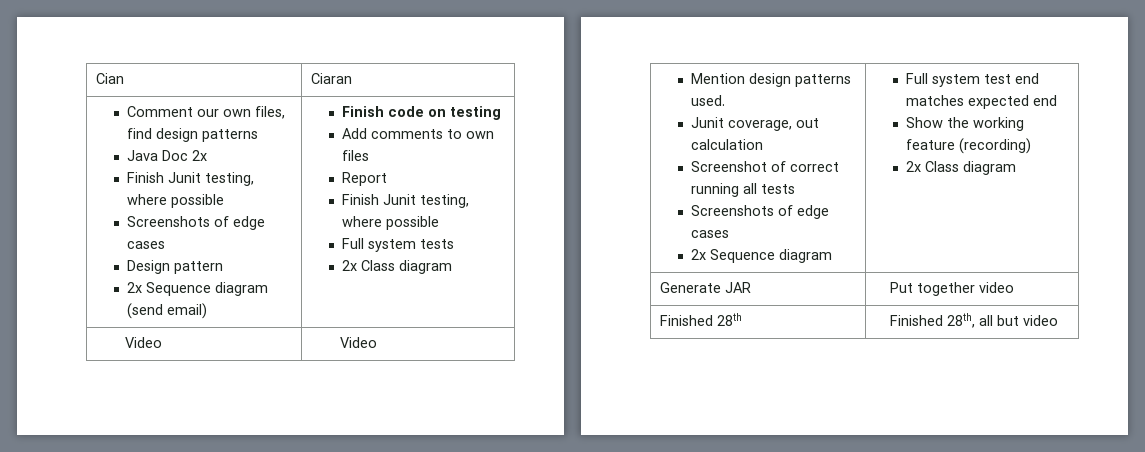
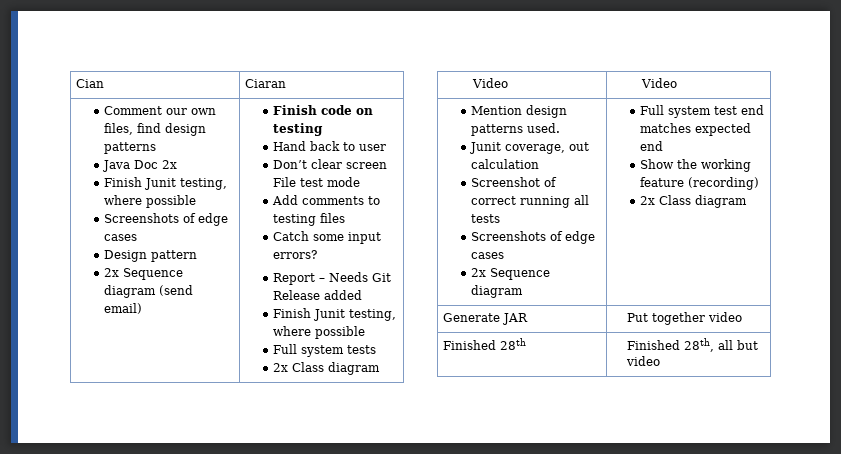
+ Hand back to user
+ Don’t clear screen File test mode
- Add comments to own files
+ Add comments to testing files
- Report
+ Catch some input errors?
+ Report – Needs Git Release added

